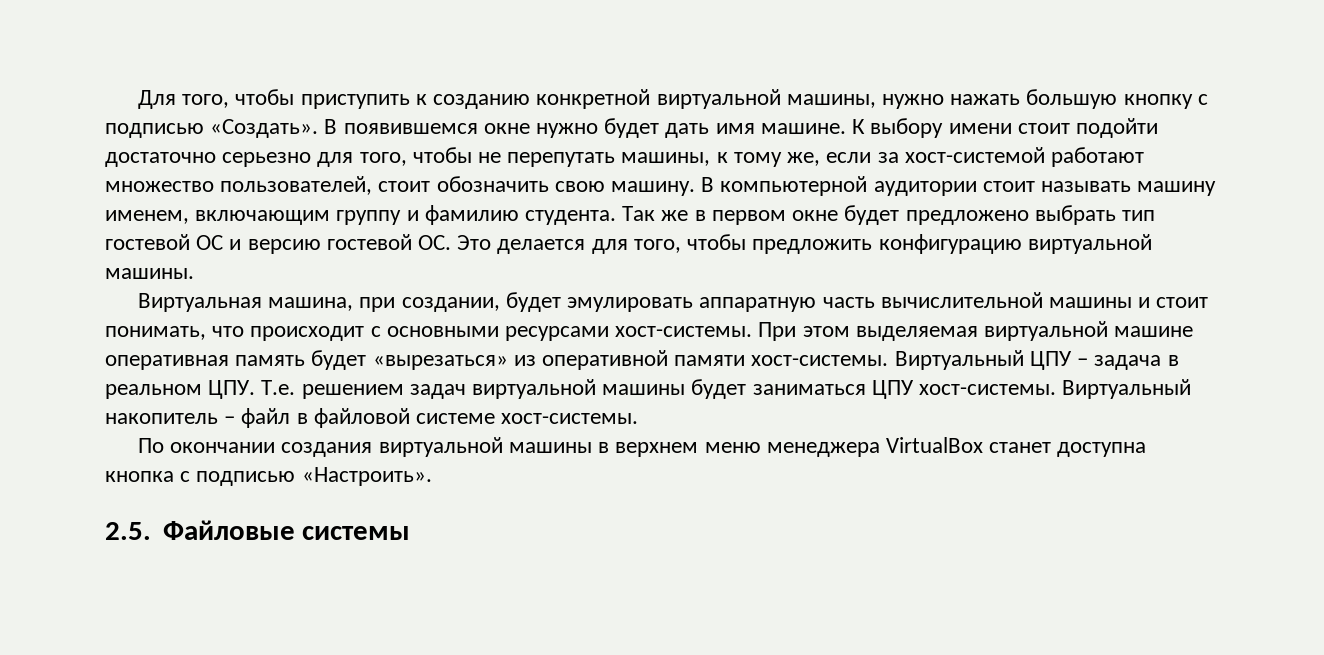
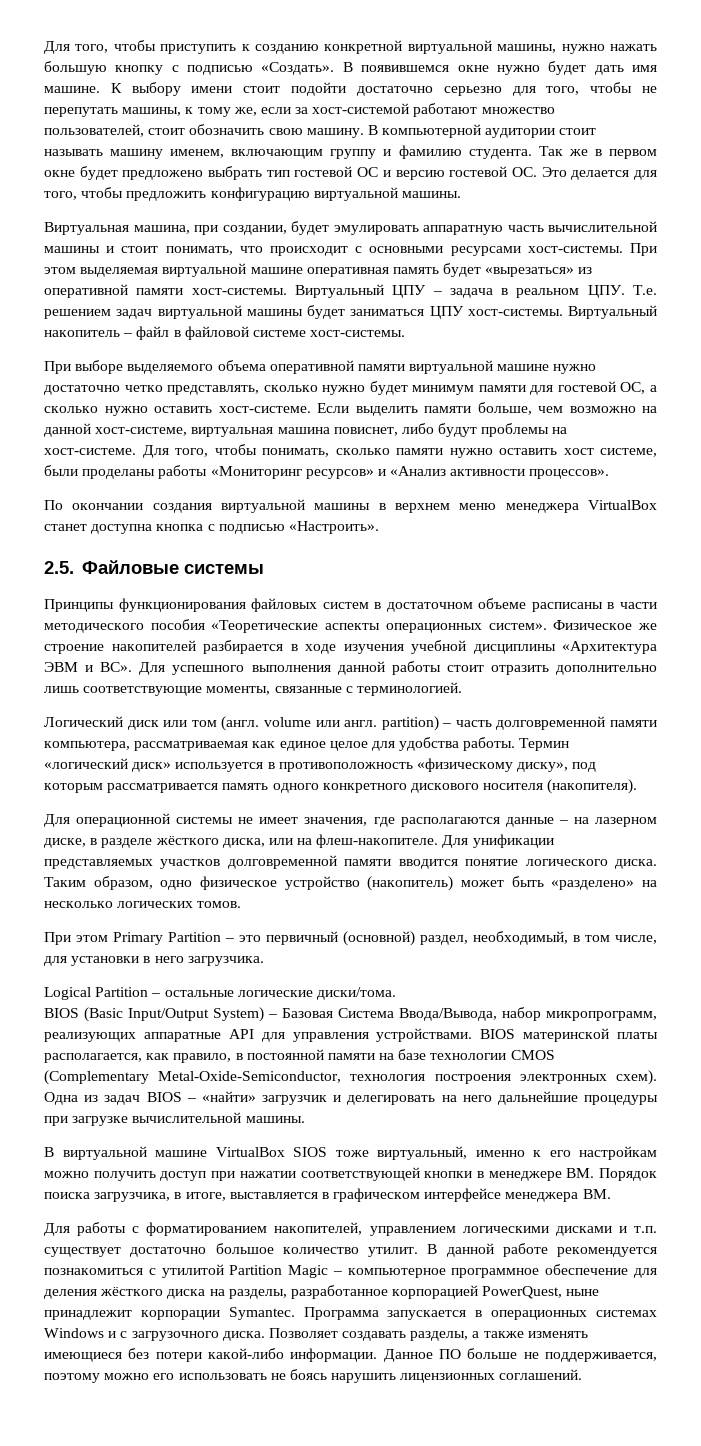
+ При выборе выделяемого объема оперативной памяти виртуальной машине нужно достаточно четко представлять, сколько нужно будет минимум памяти для гостевой ОС, а сколько нужно оставить хост-системе. Если выделить памяти больше, чем возможно на данной хост-системе, виртуальная машина повиснет, либо будут проблемы на хост-системе. Для того, чтобы понимать, сколько памяти нужно оставить хост системе, были проделаны работы «Мониторинг ресурсов» и «Анализ активности процессов».
+ Принципы функционирования файловых систем в достаточном объеме расписаны в части методического пособия «Теоретические аспекты операционных систем». Физическое же строение накопителей разбирается в ходе изучения учебной дисциплины «Архитектура ЭВМ и ВС». Для успешного выполнения данной работы стоит отразить дополнительно лишь соответствующие моменты, связанные с терминологией.
+ Логический диск или том (англ. volume или англ. partition) – часть долговременной памяти компьютера, рассматриваемая как единое целое для удобства работы. Термин «логический диск» используется в противоположность «физическому диску», под которым рассматривается память одного конкретного дискового носителя (накопителя).
+ Для операционной системы не имеет значения, где располагаются данные – на лазерном диске, в разделе жёсткого диска, или на флеш-накопителе. Для унификации представляемых участков долговременной памяти вводится понятие логического диска. Таким образом, одно физическое устройство (накопитель) может быть «разделено» на несколько логических томов.
+ При этом Primary Partition – это первичный (основной) раздел, необходимый, в том числе, для установки в него загрузчика.
+ Logical Partition – остальные логические диски/тома.
+ BIOS (Basic Input/Output System) – Базовая Система Ввода/Вывода, набор микропрограмм, реализующих аппаратные API для управления устройствами. BIOS материнской платы располагается, как правило, в постоянной памяти на базе технологии CMOS (Complementary Metal-Oxide-Semiconductor, технология построения электронных схем). Одна из задач BIOS – «найти» загрузчик и делегировать на него дальнейшие процедуры при загрузке вычислительной машины.
+ В виртуальной машине VirtualBox SIOS тоже виртуальный, именно к его настройкам можно получить доступ при нажатии соответствующей кнопки в менеджере ВМ. Порядок поиска загрузчика, в итоге, выставляется в графическом интерфейсе менеджера ВМ.
+ Для работы с форматированием накопителей, управлением логическими дисками и т.п. существует достаточно большое количество утилит. В данной работе рекомендуется познакомиться с утилитой Partition Magic – компьютерное программное обеспечение для деления жёсткого диска на разделы, разработанное корпорацией PowerQuest, ныне принадлежит корпорации Symantec. Программа запускается в операционных системах Windows и с загрузочного диска. Позволяет создавать разделы, а также изменять имеющиеся без потери какой-либо информации. Данное ПО больше не поддерживается, поэтому можно его использовать не боясь нарушить лицензионных соглашений.

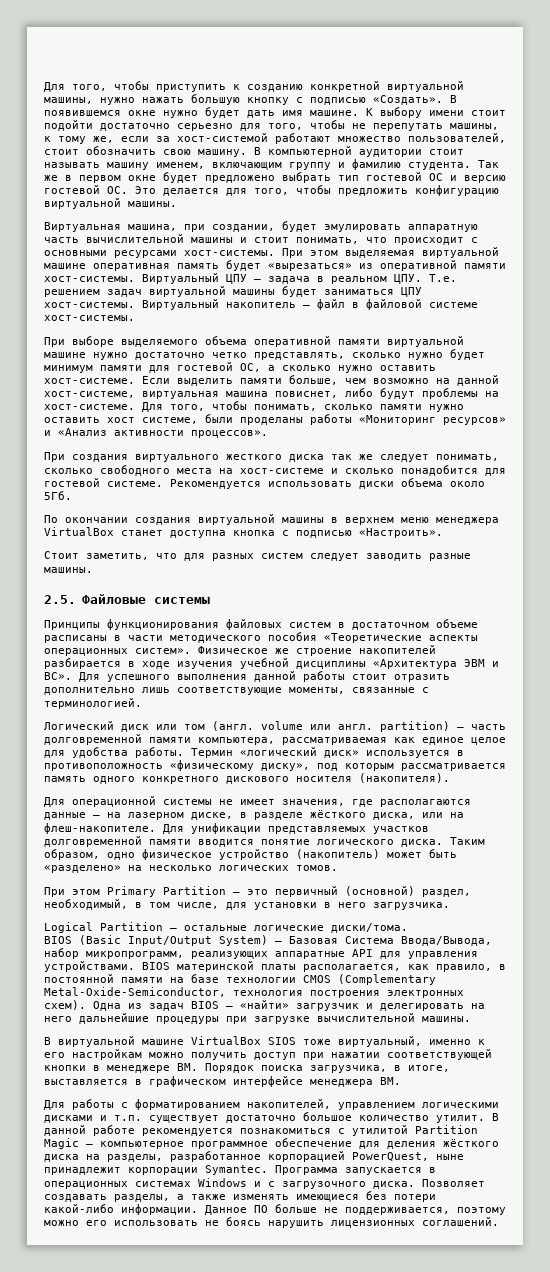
+ При создания виртуального жесткого диска так же следует понимать, сколько свободного места на хост-системе и сколько понадобится для гостевой системе. Рекомендуется использовать диски объема около 5Гб.
+ Стоит заметить, что для разных систем следует заводить разные машины.

